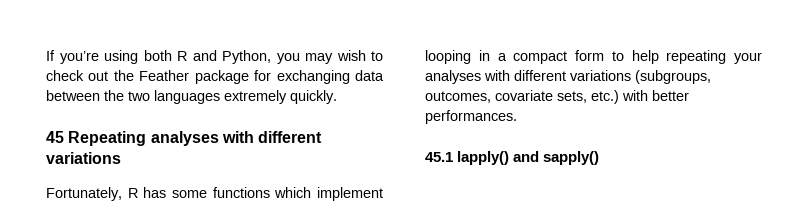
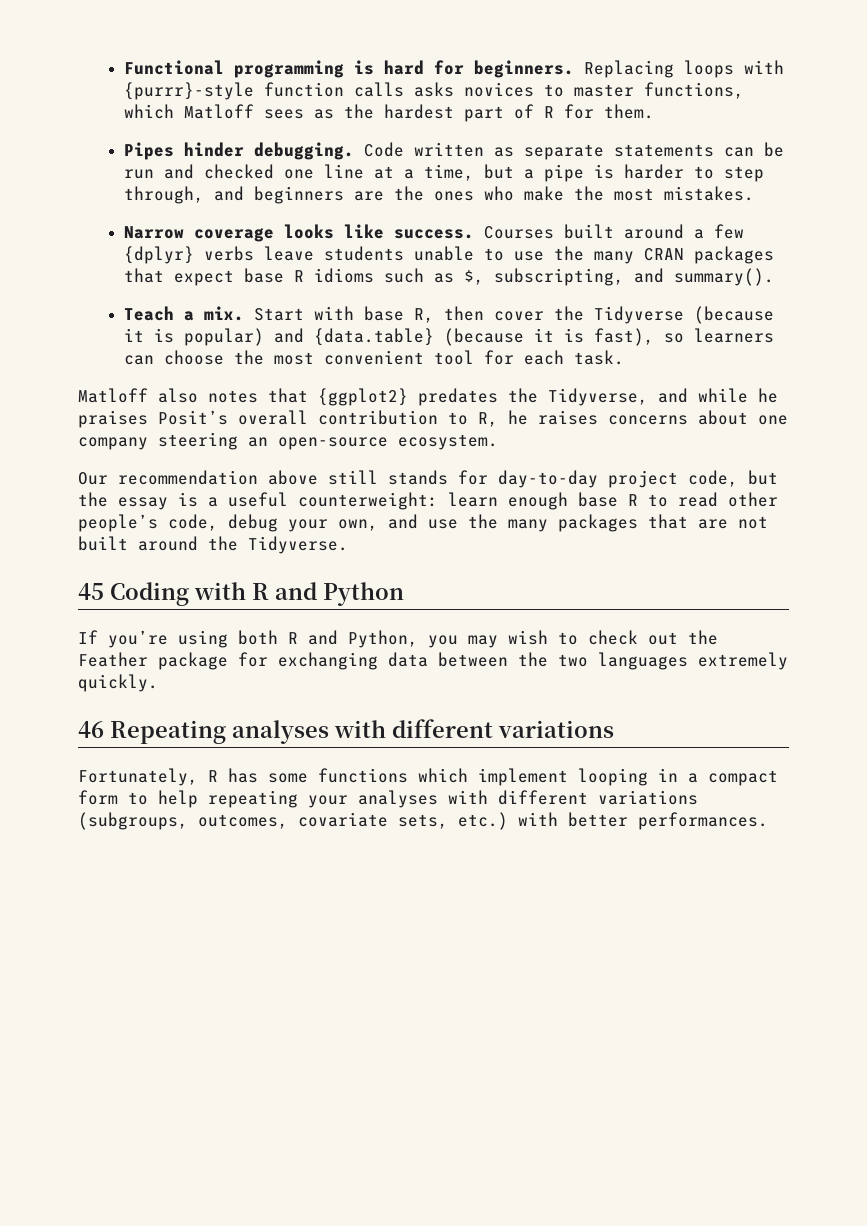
+ Functional programming is hard for beginners. Replacing loops with {purrr}-style function calls asks novices to master functions, which Matloff sees as the hardest part of R for them.
+ Pipes hinder debugging. Code written as separate statements can be run and checked one line at a time, but a pipe is harder to step through, and beginners are the ones who make the most mistakes.
+ Narrow coverage looks like success. Courses built around a few {dplyr} verbs leave students unable to use the many CRAN packages that expect base R idioms such as $, subscripting, and summary().
+ Teach a mix. Start with base R, then cover the Tidyverse (because it is popular) and {data.table} (because it is fast), so learners can choose the most convenient tool for each task.
+ Matloff also notes that {ggplot2} predates the Tidyverse, and while he praises Posit’s overall contribution to R, he raises concerns about one company steering an open-source ecosystem.
+ Our recommendation above still stands for day-to-day project code, but the essay is a useful counterweight: learn enough base R to read other people’s code, debug your own, and use the many packages that are not built around the Tidyverse.
+ 45 Coding with R and Python
- 45 Repeating analyses with different variations
+ 46 Repeating analyses with different variations
- 45.1 lapply() and sapply()

